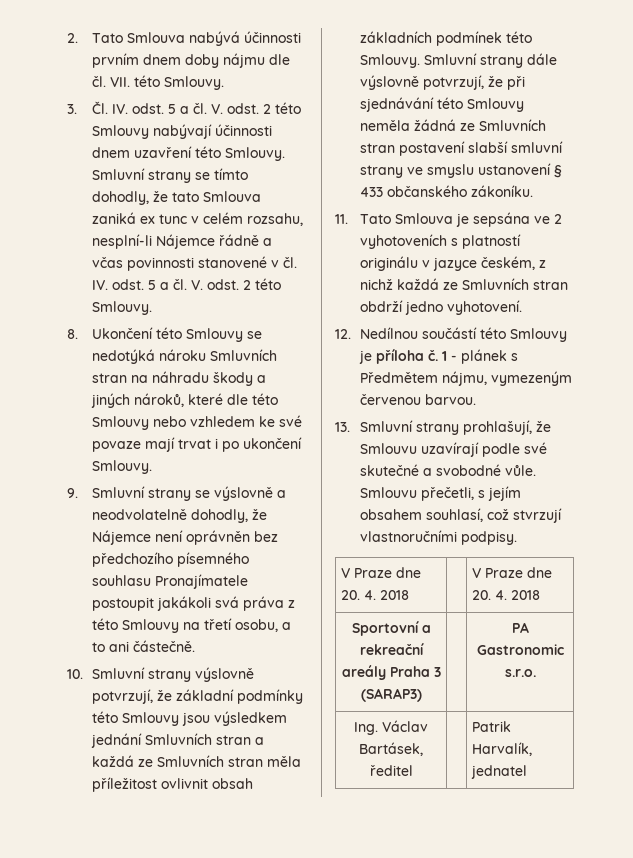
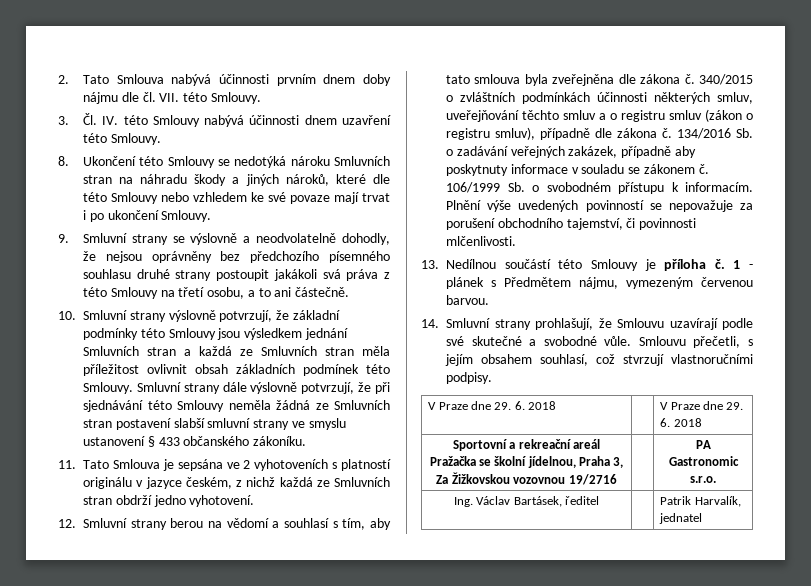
- 3. Čl. IV. odst. 5 a čl. V. odst. 2 této Smlouvy nabývají účinnosti dnem uzavření této Smlouvy. Smluvní strany se tímto dohodly, že tato Smlouva zaniká ex tunc v celém rozsahu, nesplní-li Nájemce řádně a včas povinnosti stanovené v čl. IV. odst. 5 a čl. V. odst. 2 této Smlouvy.
+ 3. Čl. IV. této Smlouvy nabývá účinnosti dnem uzavření této Smlouvy.
- 9. Smluvní strany se výslovně a neodvolatelně dohodly, že Nájemce není oprávněn bez předchozího písemného souhlasu Pronajímatele postoupit jakákoli svá práva z této Smlouvy na třetí osobu, a to ani částečně.
+ 9. Smluvní strany se výslovně a neodvolatelně dohodly, že nejsou oprávněny bez předchozího písemného souhlasu druhé strany postoupit jakákoli svá práva z této Smlouvy na třetí osobu, a to ani částečně.
- 12. Nedílnou součástí této Smlouvy je příloha č.
+ 12. Smluvní strany berou na vědomí a souhlasí s tím, aby tato smlouva byla zveřejněna dle zákona č. 340/2015 o zvláštních podmínkách účinnosti některých smluv, uveřejňování těchto smluv a o registru smluv (zákon o registru smluv), případně dle zákona č. 134/2016 Sb. o zadávání veřejných zakázek, případně aby poskytnuty informace v souladu se zákonem č. 106/1999 Sb. o svobodném přístupu k informacím. Plnění výše uvedených povinností se nepovažuje za porušení obchodního tajemství, či povinnosti mlčenlivosti.
+ 13. Nedílnou součástí této Smlouvy je příloha č.
- 13. Smluvní strany prohlašují, že Smlouvu uzavírají podle své skutečné a svobodné vůle.
+ 14. Smluvní strany prohlašují, že Smlouvu uzavírají podle své skutečné a svobodné vůle.
- V Praze dne 20. 4. 2018 | | V Praze dne 20. 4. 2018
+ V Praze dne 29. 6. 2018 | | V Praze dne 29. 6. 2018
- Sportovní a rekreační areály Praha 3 (SARAP3) | | PA Gastronomic s.r.o.
+ Sportovní a rekreační areál Pražačka se školní jídelnou, Praha 3, Za Žižkovskou vozovnou 19/2716 | | PA Gastronomic s.r.o.

